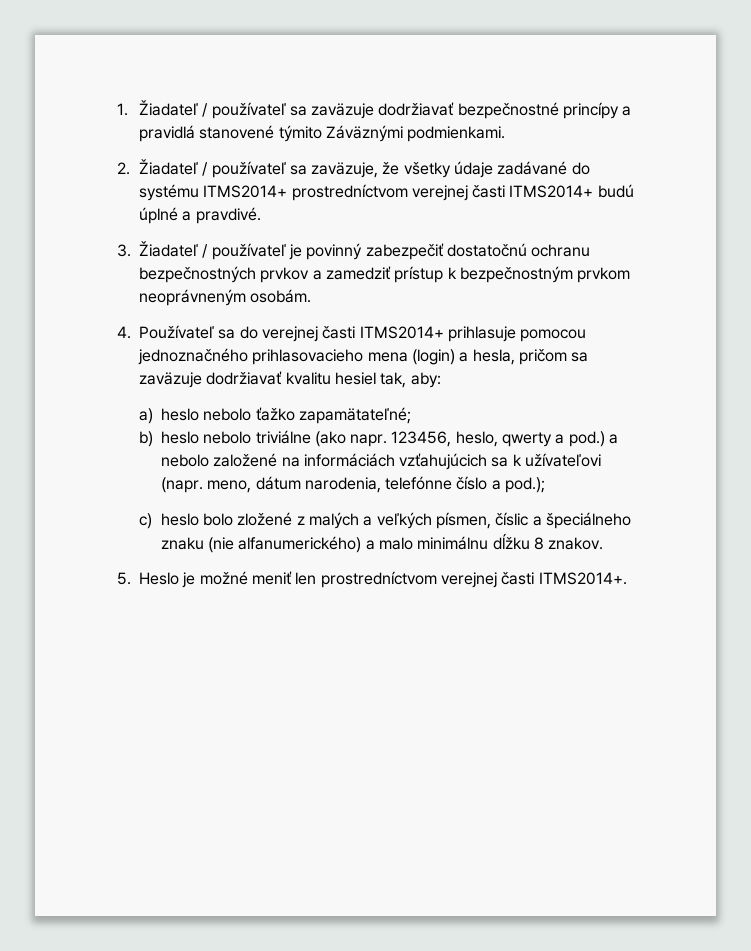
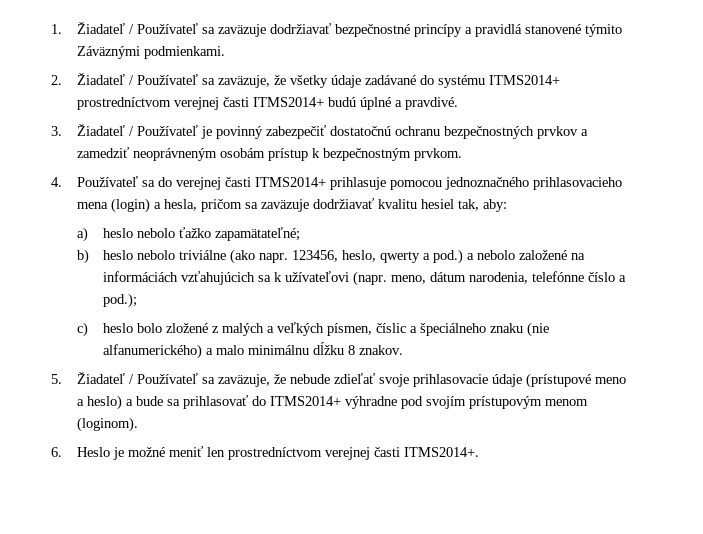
- 1. Žiadateľ / používateľ sa zaväzuje dodržiavať bezpečnostné princípy a pravidlá stanovené týmito Záväznými podmienkami.
+ 1. Žiadateľ / Používateľ sa zaväzuje dodržiavať bezpečnostné princípy a pravidlá stanovené týmito Záväznými podmienkami.
- 2. Žiadateľ / používateľ sa zaväzuje, že všetky údaje zadávané do systému ITMS2014+ prostredníctvom verejnej časti ITMS2014+ budú úplné a pravdivé.
+ 2. Žiadateľ / Používateľ sa zaväzuje, že všetky údaje zadávané do systému ITMS2014+ prostredníctvom verejnej časti ITMS2014+ budú úplné a pravdivé.
- 3. Žiadateľ / používateľ je povinný zabezpečiť dostatočnú ochranu bezpečnostných prvkov a zamedziť prístup k bezpečnostným prvkom neoprávneným osobám.
+ 3. Žiadateľ / Používateľ je povinný zabezpečiť dostatočnú ochranu bezpečnostných prvkov a zamedziť neoprávneným osobám prístup k bezpečnostným prvkom.
- 5. Heslo je možné meniť len prostredníctvom verejnej časti ITMS2014+.
+ 5. Žiadateľ / Používateľ sa zaväzuje, že nebude zdieľať svoje prihlasovacie údaje (prístupové meno a heslo) a bude sa prihlasovať do ITMS2014+ výhradne pod svojím prístupovým menom (loginom).
+ 6. Heslo je možné meniť len prostredníctvom verejnej časti ITMS2014+.

